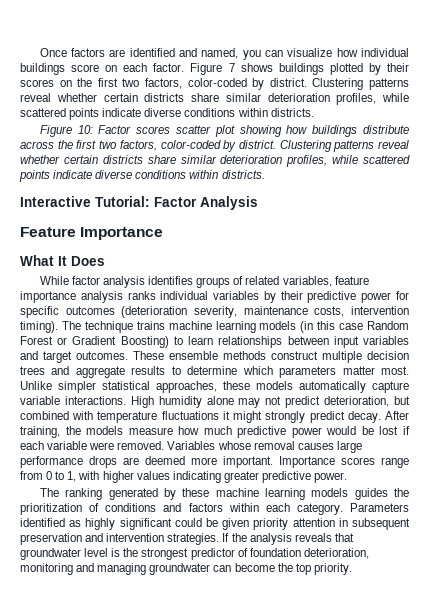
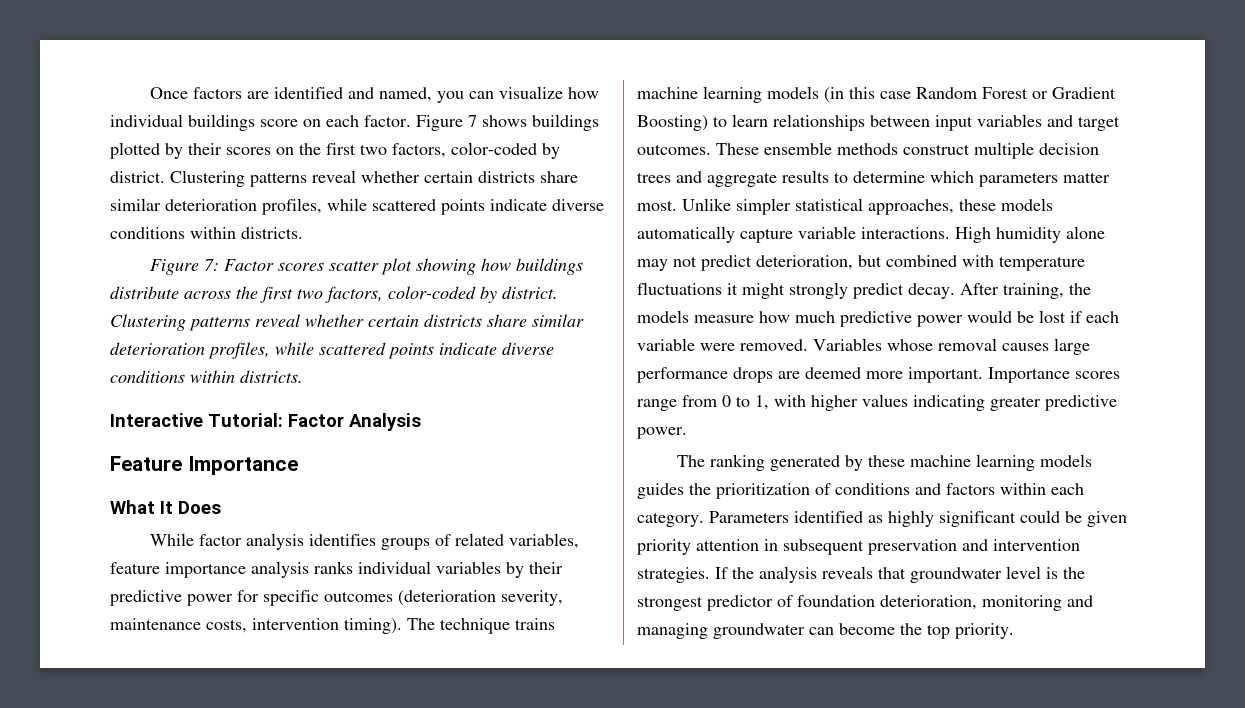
- Figure 10: Factor scores scatter plot showing how buildings distribute across the first two factors, color-coded by district.
+ Figure 7: Factor scores scatter plot showing how buildings distribute across the first two factors, color-coded by district.

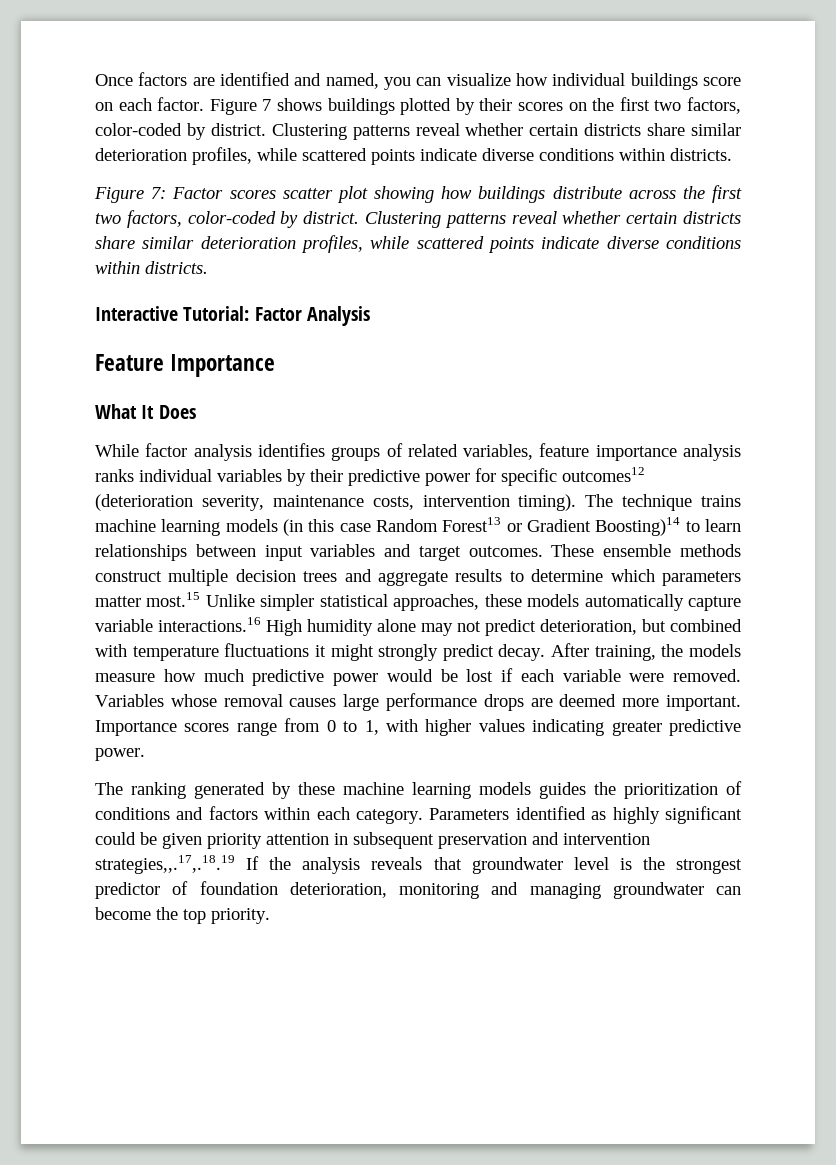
- While factor analysis identifies groups of related variables, feature importance analysis ranks individual variables by their predictive power for specific outcomes (deterioration severity, maintenance costs, intervention timing).
+ While factor analysis identifies groups of related variables, feature importance analysis ranks individual variables by their predictive power for specific outcomes12 (deterioration severity, maintenance costs, intervention timing).
- The technique trains machine learning models (in this case Random Forest or Gradient Boosting) to learn relationships between input variables and target outcomes.
+ The technique trains machine learning models (in this case Random Forest13 or Gradient Boosting)14 to learn relationships between input variables and target outcomes.
- These ensemble methods construct multiple decision trees and aggregate results to determine which parameters matter most. Unlike simpler statistical approaches, these models automatically capture variable interactions. High humidity alone may not predict deterioration, but combined with temperature fluctuations it might strongly predict decay.
+ These ensemble methods construct multiple decision trees and aggregate results to determine which parameters matter most.15 Unlike simpler statistical approaches, these models automatically capture variable interactions.16 High humidity alone may not predict deterioration, but combined with temperature fluctuations it might strongly predict decay.
- Parameters identified as highly significant could be given priority attention in subsequent preservation and intervention strategies. If the analysis reveals that groundwater level is the strongest predictor of foundation deterioration, monitoring and managing groundwater can become the top priority.
+ Parameters identified as highly significant could be given priority attention in subsequent preservation and intervention strategies,,.17,.18.19 If the analysis reveals that groundwater level is the strongest predictor of foundation deterioration, monitoring and managing groundwater can become the top priority.

